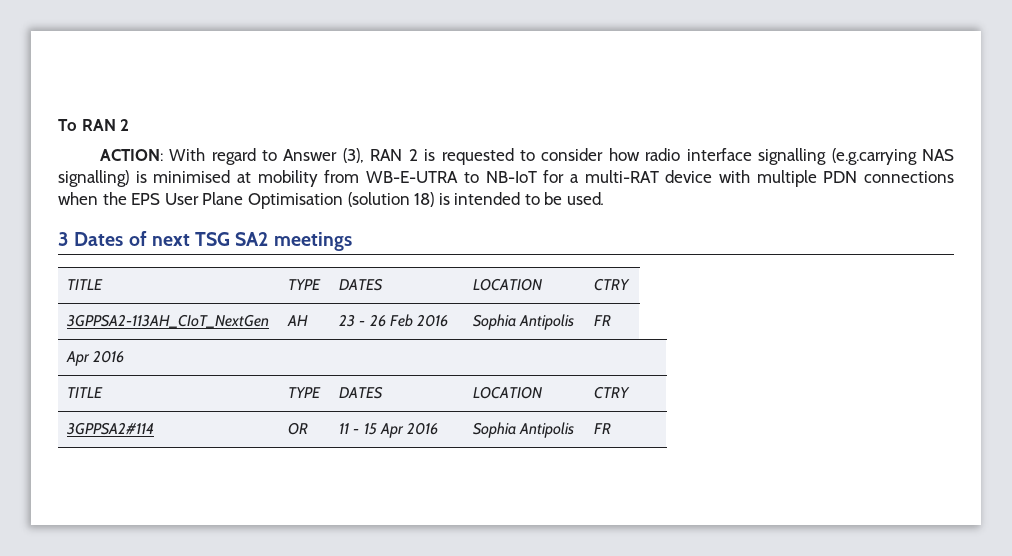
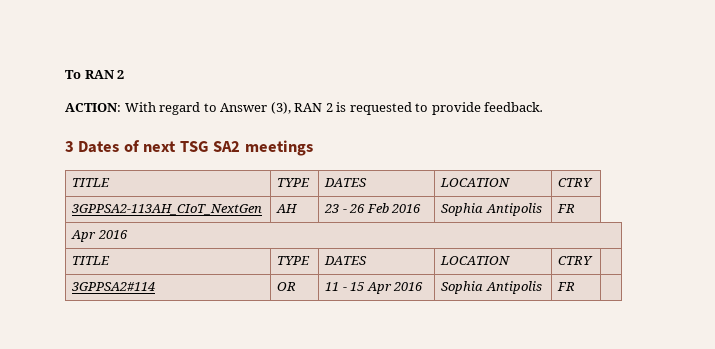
- ACTION: With regard to Answer (3), RAN 2 is requested to consider how radio interface signalling (e.g.carrying NAS signalling) is minimised at mobility from WB-E-UTRA to NB-IoT for a multi-RAT device with multiple PDN connections when the EPS User Plane Optimisation (solution 18) is intended to be used.
+ ACTION: With regard to Answer (3), RAN 2 is requested to provide feedback.

